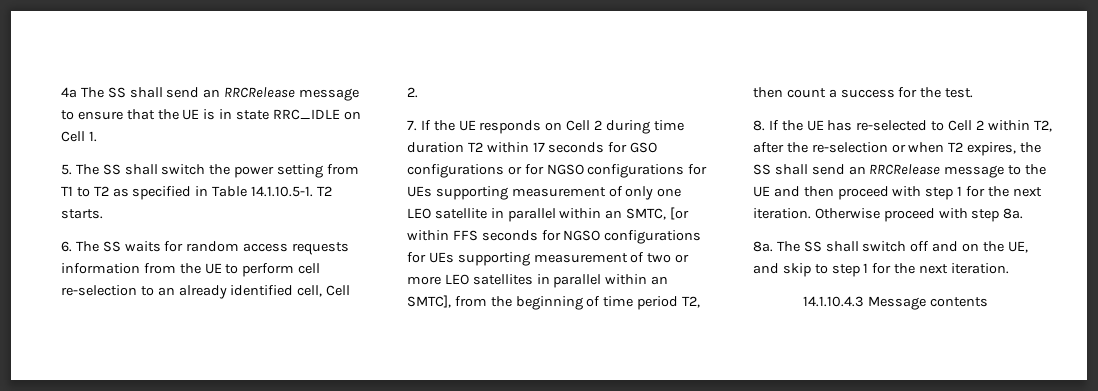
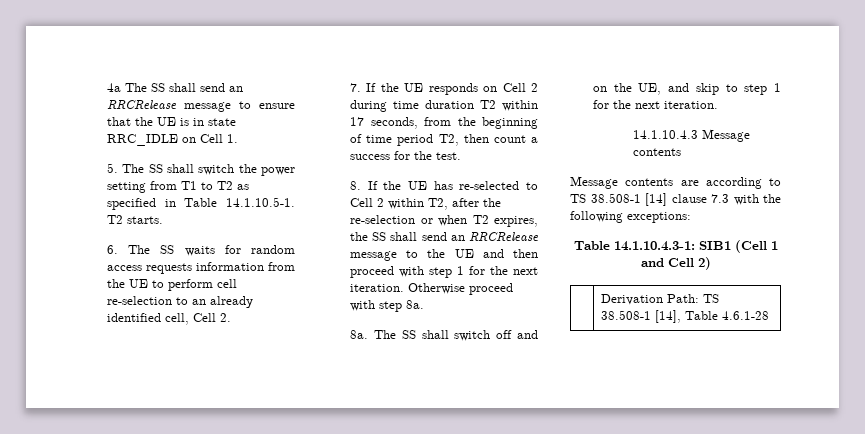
- 7. If the UE responds on Cell 2 during time duration T2 within 17 seconds for GSO configurations or for NGSO configurations for UEs supporting measurement of only one LEO satellite in parallel within an SMTC, [or within FFS seconds for NGSO configurations for UEs supporting measurement of two or more LEO satellites in parallel within an SMTC], from the beginning of time period T2, then count a success for the test.
+ 7. If the UE responds on Cell 2 during time duration T2 within 17 seconds, from the beginning of time period T2, then count a success for the test.
+ Message contents are according to TS 38.508-1 [14] clause 7.3 with the following exceptions:
+ Table 14.1.10.4.3-1: SIB1 (Cell 1 and Cell 2)
+ | Derivation Path: TS 38.508-1 [14], Table 4.6.1-28

